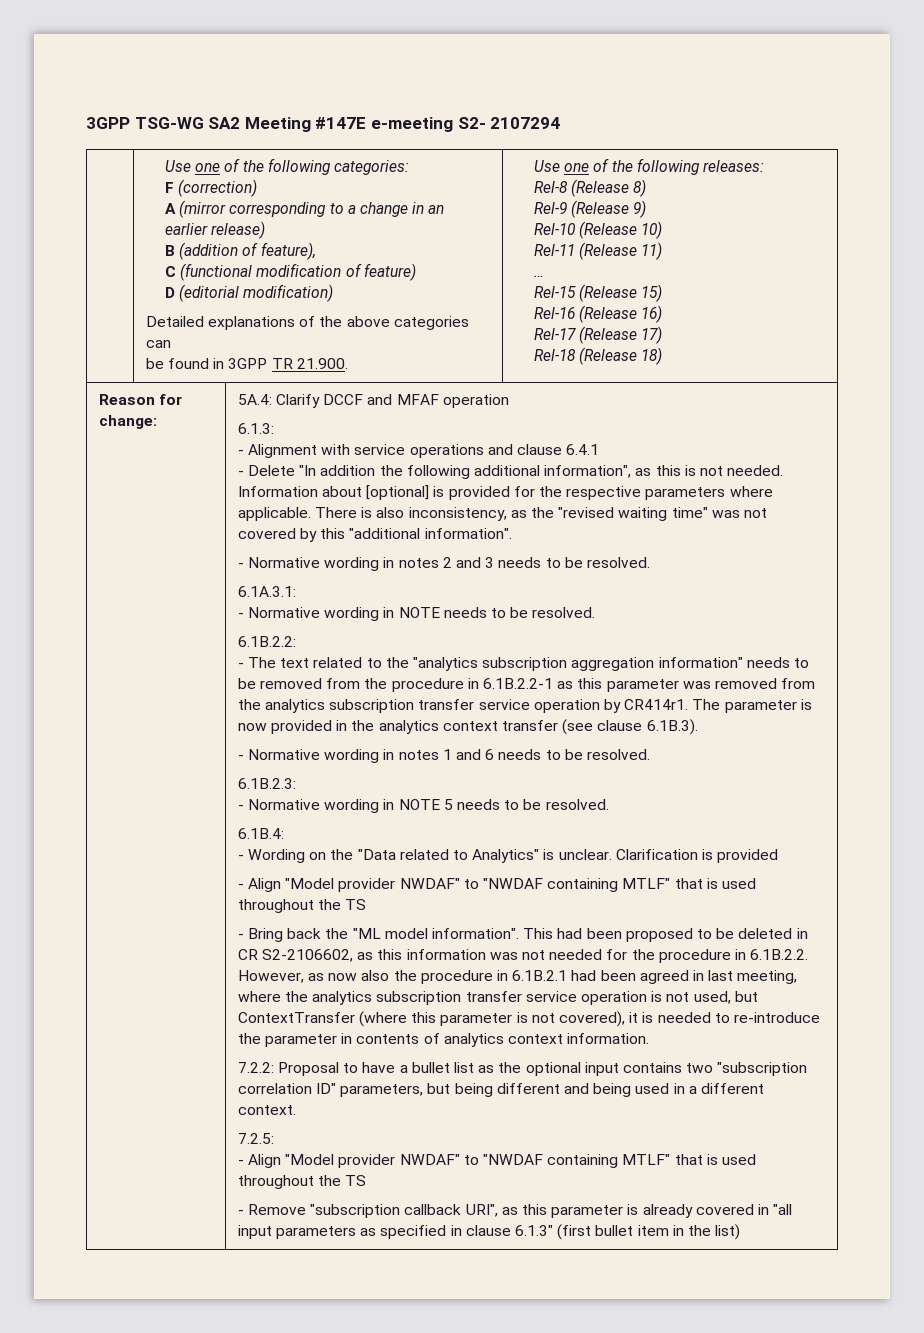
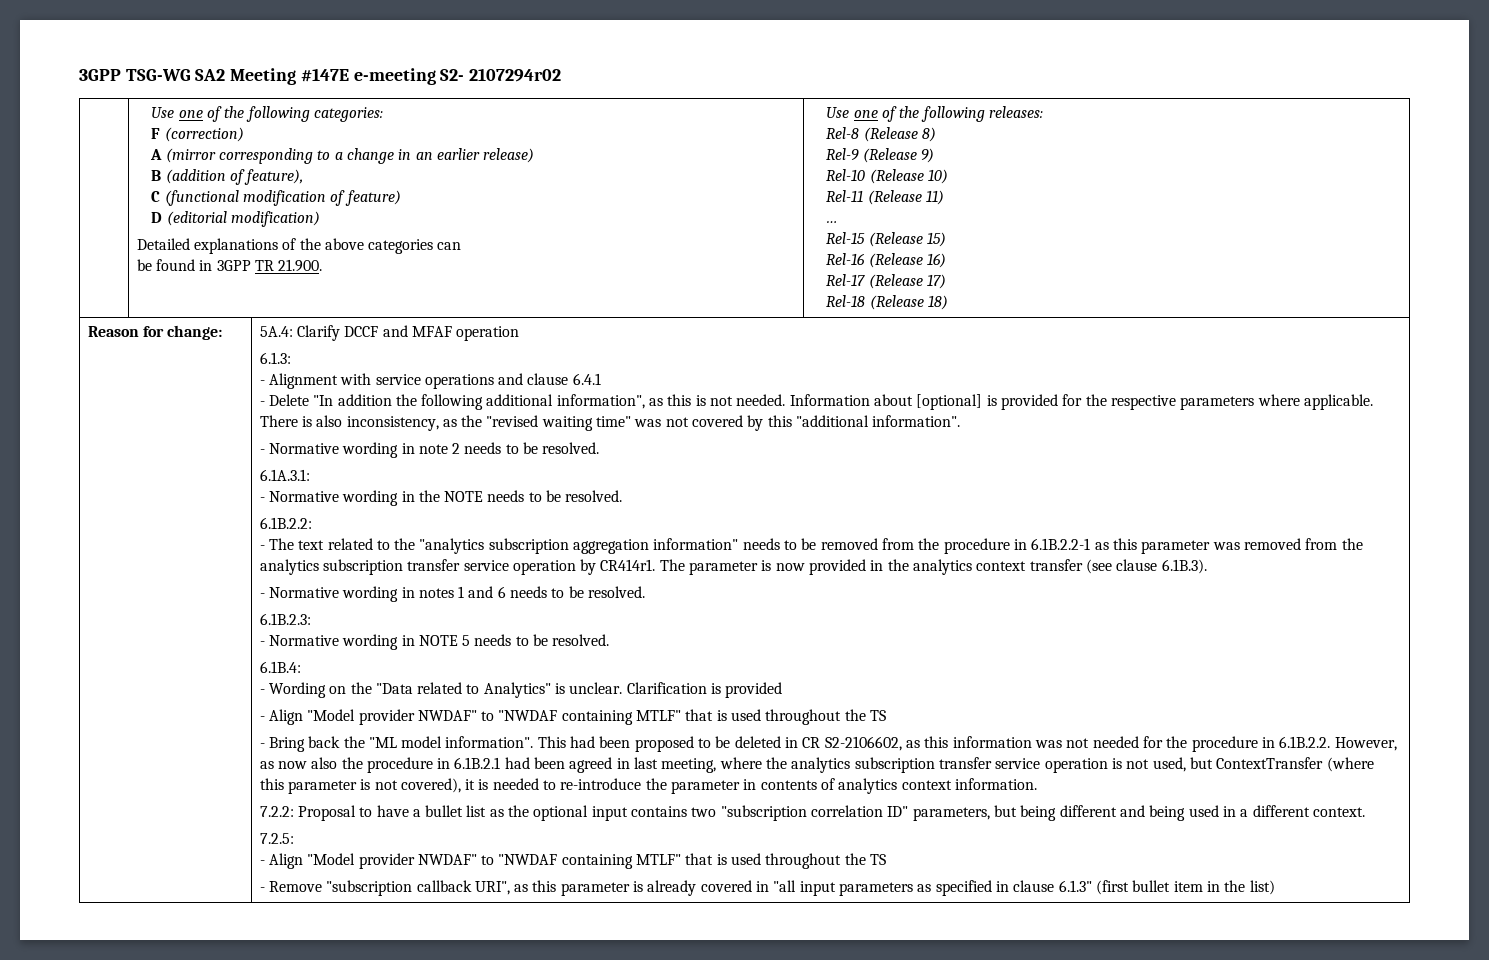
- 3GPP TSG-WG SA2 Meeting #147E e-meeting S2- 2107294
+ 3GPP TSG-WG SA2 Meeting #147E e-meeting S2- 2107294r02
- - Normative wording in notes 2 and 3 needs to be resolved.
+ - Normative wording in note 2 needs to be resolved.
- - Normative wording in NOTE needs to be resolved.
+ - Normative wording in the NOTE needs to be resolved.

